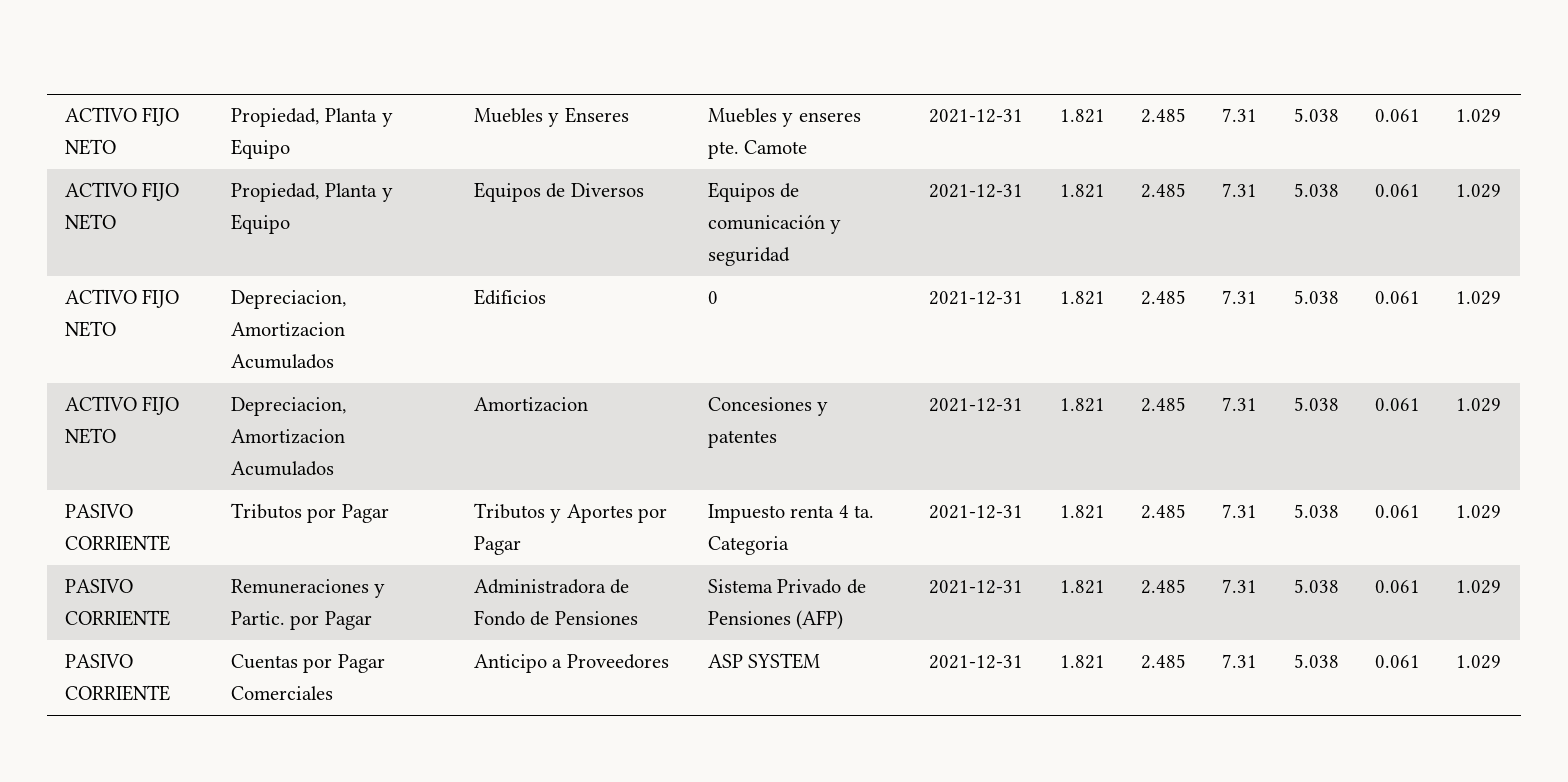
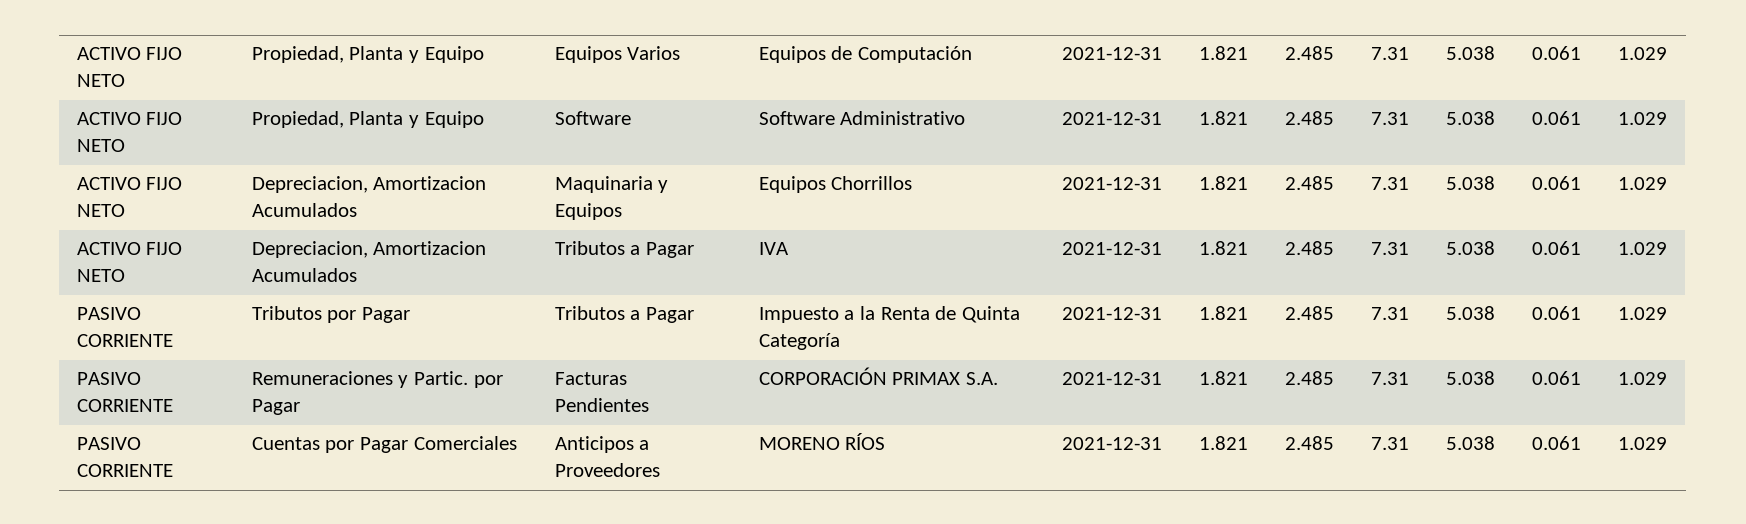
- ACTIVO FIJO NETO | Propiedad, Planta y Equipo | Muebles y Enseres | Muebles y enseres pte. Camote | 2021-12-31 | 1.821 | 2.485 | 7.31 | 5.038 | 0.061 | 1.029
+ ACTIVO FIJO NETO | Propiedad, Planta y Equipo | Equipos Varios | Equipos de Computación | 2021-12-31 | 1.821 | 2.485 | 7.31 | 5.038 | 0.061 | 1.029
- ACTIVO FIJO NETO | Propiedad, Planta y Equipo | Equipos de Diversos | Equipos de comunicación y seguridad | 2021-12-31 | 1.821 | 2.485 | 7.31 | 5.038 | 0.061 | 1.029
+ ACTIVO FIJO NETO | Propiedad, Planta y Equipo | Software | Software Administrativo | 2021-12-31 | 1.821 | 2.485 | 7.31 | 5.038 | 0.061 | 1.029
- ACTIVO FIJO NETO | Depreciacion, Amortizacion Acumulados | Edificios | 0 | 2021-12-31 | 1.821 | 2.485 | 7.31 | 5.038 | 0.061 | 1.029
+ ACTIVO FIJO NETO | Depreciacion, Amortizacion Acumulados | Maquinaria y Equipos | Equipos Chorrillos | 2021-12-31 | 1.821 | 2.485 | 7.31 | 5.038 | 0.061 | 1.029
- ACTIVO FIJO NETO | Depreciacion, Amortizacion Acumulados | Amortizacion | Concesiones y patentes | 2021-12-31 | 1.821 | 2.485 | 7.31 | 5.038 | 0.061 | 1.029
+ ACTIVO FIJO NETO | Depreciacion, Amortizacion Acumulados | Tributos a Pagar | IVA | 2021-12-31 | 1.821 | 2.485 | 7.31 | 5.038 | 0.061 | 1.029
- PASIVO CORRIENTE | Tributos por Pagar | Tributos y Aportes por Pagar | Impuesto renta 4 ta. Categoria | 2021-12-31 | 1.821 | 2.485 | 7.31 | 5.038 | 0.061 | 1.029
+ PASIVO CORRIENTE | Tributos por Pagar | Tributos a Pagar | Impuesto a la Renta de Quinta Categoría | 2021-12-31 | 1.821 | 2.485 | 7.31 | 5.038 | 0.061 | 1.029
- PASIVO CORRIENTE | Remuneraciones y Partic. por Pagar | Administradora de Fondo de Pensiones | Sistema Privado de Pensiones (AFP) | 2021-12-31 | 1.821 | 2.485 | 7.31 | 5.038 | 0.061 | 1.029
+ PASIVO CORRIENTE | Remuneraciones y Partic. por Pagar | Facturas Pendientes | CORPORACIÓN PRIMAX S.A. | 2021-12-31 | 1.821 | 2.485 | 7.31 | 5.038 | 0.061 | 1.029
- PASIVO CORRIENTE | Cuentas por Pagar Comerciales | Anticipo a Proveedores | ASP SYSTEM | 2021-12-31 | 1.821 | 2.485 | 7.31 | 5.038 | 0.061 | 1.029
+ PASIVO CORRIENTE | Cuentas por Pagar Comerciales | Anticipos a Proveedores | MORENO RÍOS | 2021-12-31 | 1.821 | 2.485 | 7.31 | 5.038 | 0.061 | 1.029

